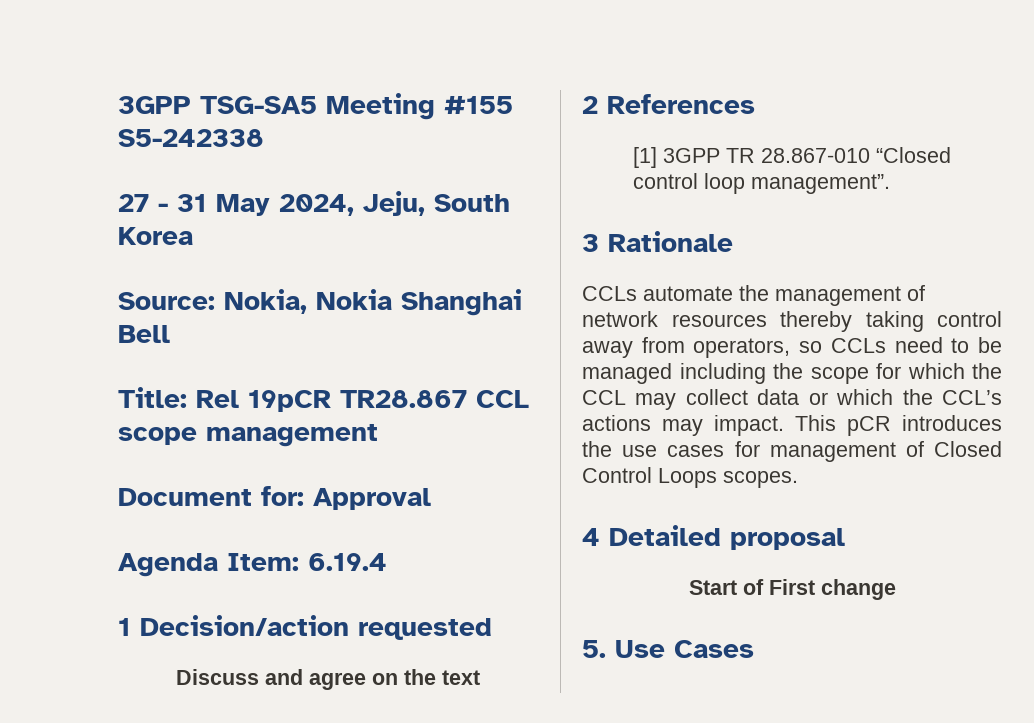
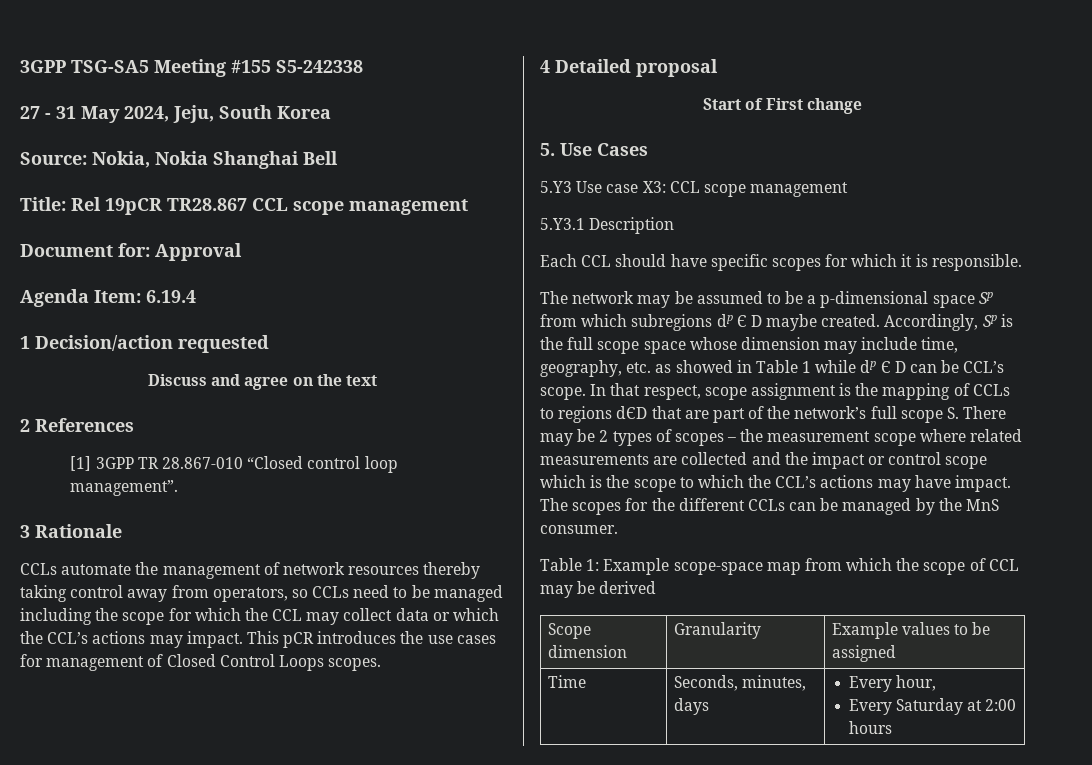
+ 5.Y3 Use case X3: CCL scope management
+ 5.Y3.1 Description
+ Each CCL should have specific scopes for which it is responsible.
+ The network may be assumed to be a p-dimensional space Sp from which subregions dp Є D maybe created. Accordingly, Sp is the full scope space whose dimension may include time, geography, etc. as showed in Table 1 while dp Є D can be CCL’s scope. In that respect, scope assignment is the mapping of CCLs to regions dЄD that are part of the network’s full scope S. There may be 2 types of scopes – the measurement scope where related measurements are collected and the impact or control scope which is the scope to which the CCL’s actions may have impact. The scopes for the different CCLs can be managed by the MnS consumer.
+ Table 1: Example scope-space map from which the scope of CCL may be derived
+ Scope dimension | Granularity | Example values to be assigned
+ Time | Seconds, minutes, days | Every hour,
+ Every Saturday at 2:00 hours

